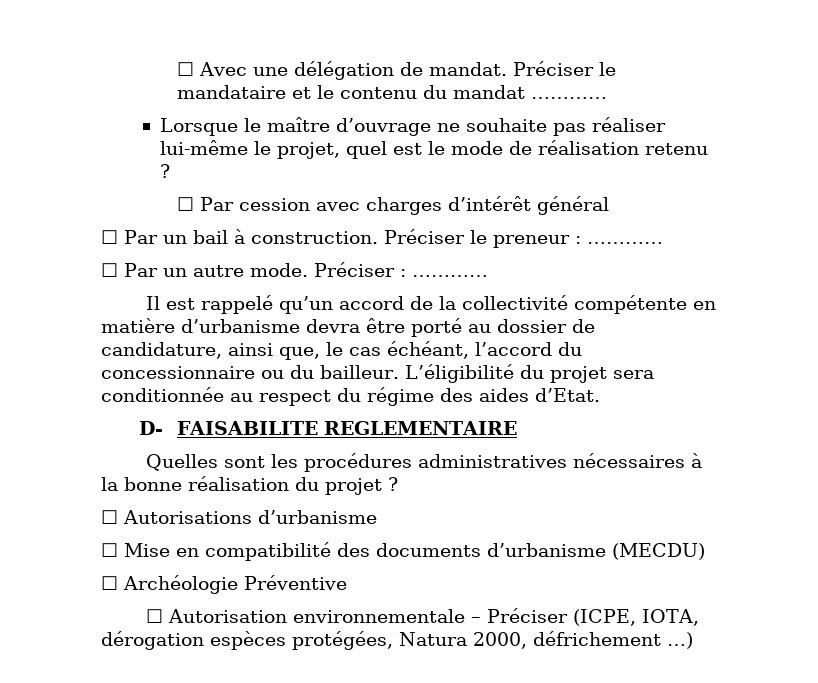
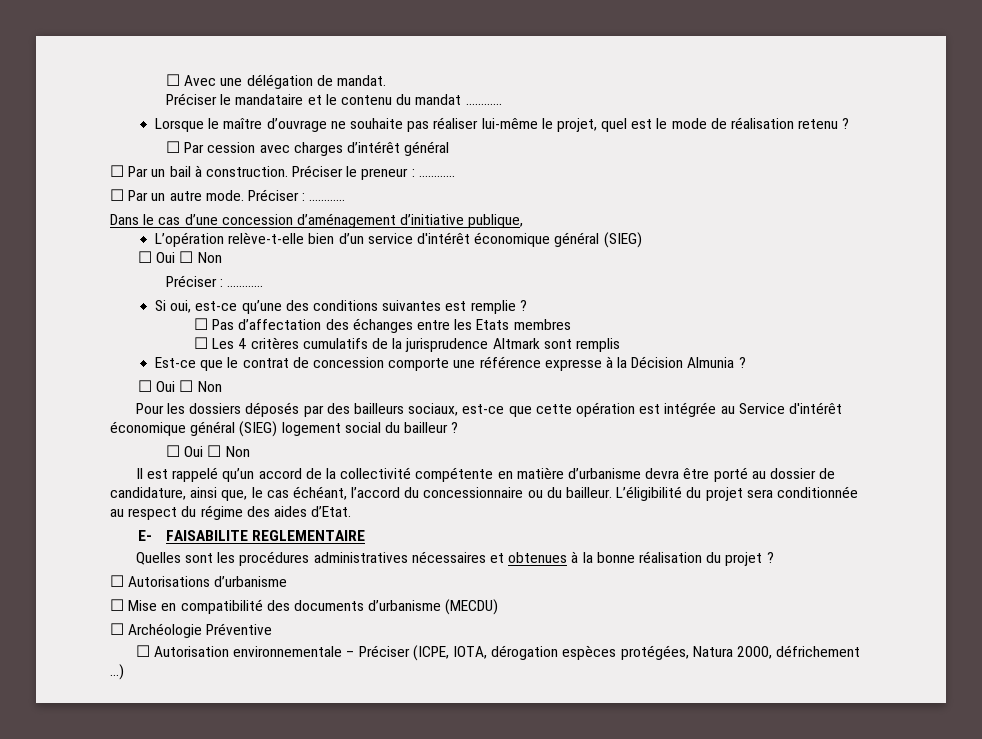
- ☐ Avec une délégation de mandat. Préciser le mandataire et le contenu du mandat …………
+ ☐ Avec une délégation de mandat.
+ Préciser le mandataire et le contenu du mandat …………
+ Dans le cas d’une concession d’aménagement d’initiative publique,
+ L’opération relève-t-elle bien d’un service d'intérêt économique général (SIEG)
+ ☐ Oui ☐ Non
+ Préciser : …………
+ Si oui, est-ce qu’une des conditions suivantes est remplie ?
+ ☐ Pas d’affectation des échanges entre les Etats membres
+ ☐ Les 4 critères cumulatifs de la jurisprudence Altmark sont remplis
+ Est-ce que le contrat de concession comporte une référence expresse à la Décision Almunia ?
+ ☐ Oui ☐ Non
+ Pour les dossiers déposés par des bailleurs sociaux, est-ce que cette opération est intégrée au Service d'intérêt économique général (SIEG) logement social du bailleur ?
+ ☐ Oui ☐ Non
- D- FAISABILITE REGLEMENTAIRE
+ E- FAISABILITE REGLEMENTAIRE
- Quelles sont les procédures administratives nécessaires à la bonne réalisation du projet ?
+ Quelles sont les procédures administratives nécessaires et obtenues à la bonne réalisation du projet ?

